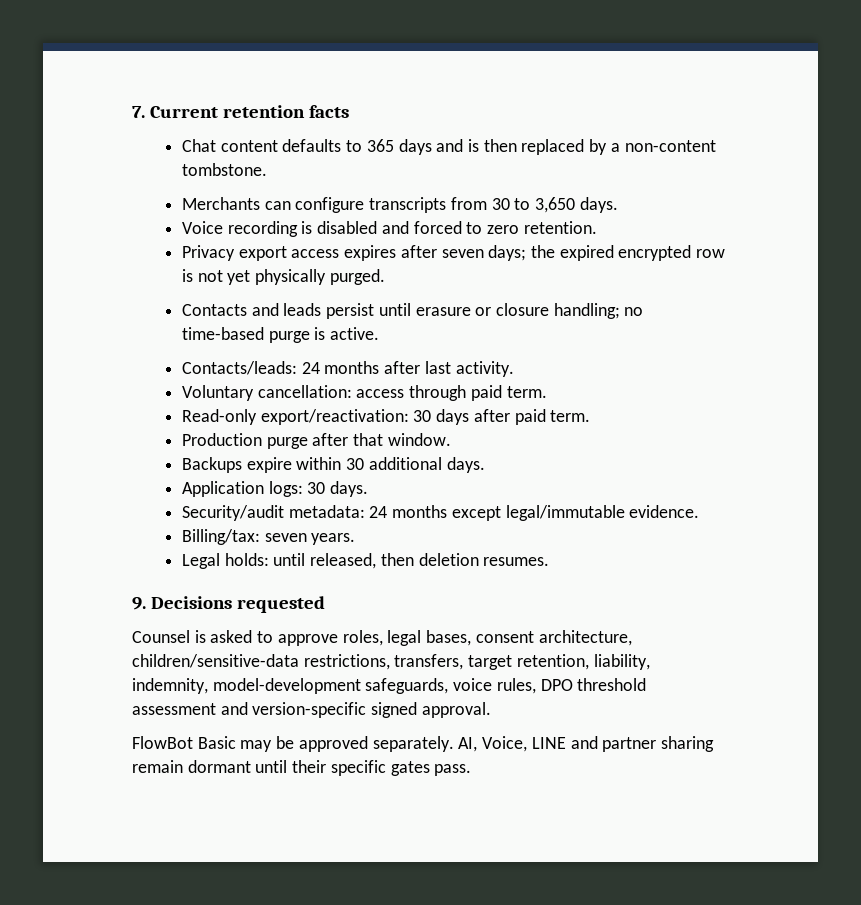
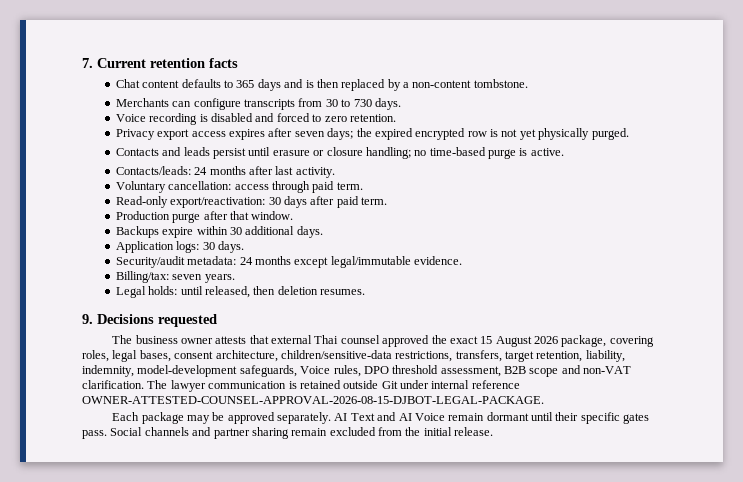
- Merchants can configure transcripts from 30 to 3,650 days.
+ Merchants can configure transcripts from 30 to 730 days.
- Counsel is asked to approve roles, legal bases, consent architecture, children/sensitive-data restrictions, transfers, target retention, liability, indemnity, model-development safeguards, voice rules, DPO threshold assessment and version-specific signed approval.
- FlowBot Basic may be approved separately. AI, Voice, LINE and partner sharing remain dormant until their specific gates pass.
+ The business owner attests that external Thai counsel approved the exact 15 August 2026 package, covering roles, legal bases, consent architecture, children/sensitive-data restrictions, transfers, target retention, liability, indemnity, model-development safeguards, Voice rules, DPO threshold assessment, B2B scope and non-VAT clarification. The lawyer communication is retained outside Git under internal reference OWNER-ATTESTED-COUNSEL-APPROVAL-2026-08-15-DJBOT-LEGAL-PACKAGE.
+ Each package may be approved separately. AI Text and AI Voice remain dormant until their specific gates pass.
+ Social channels and partner sharing remain excluded from the initial release.

